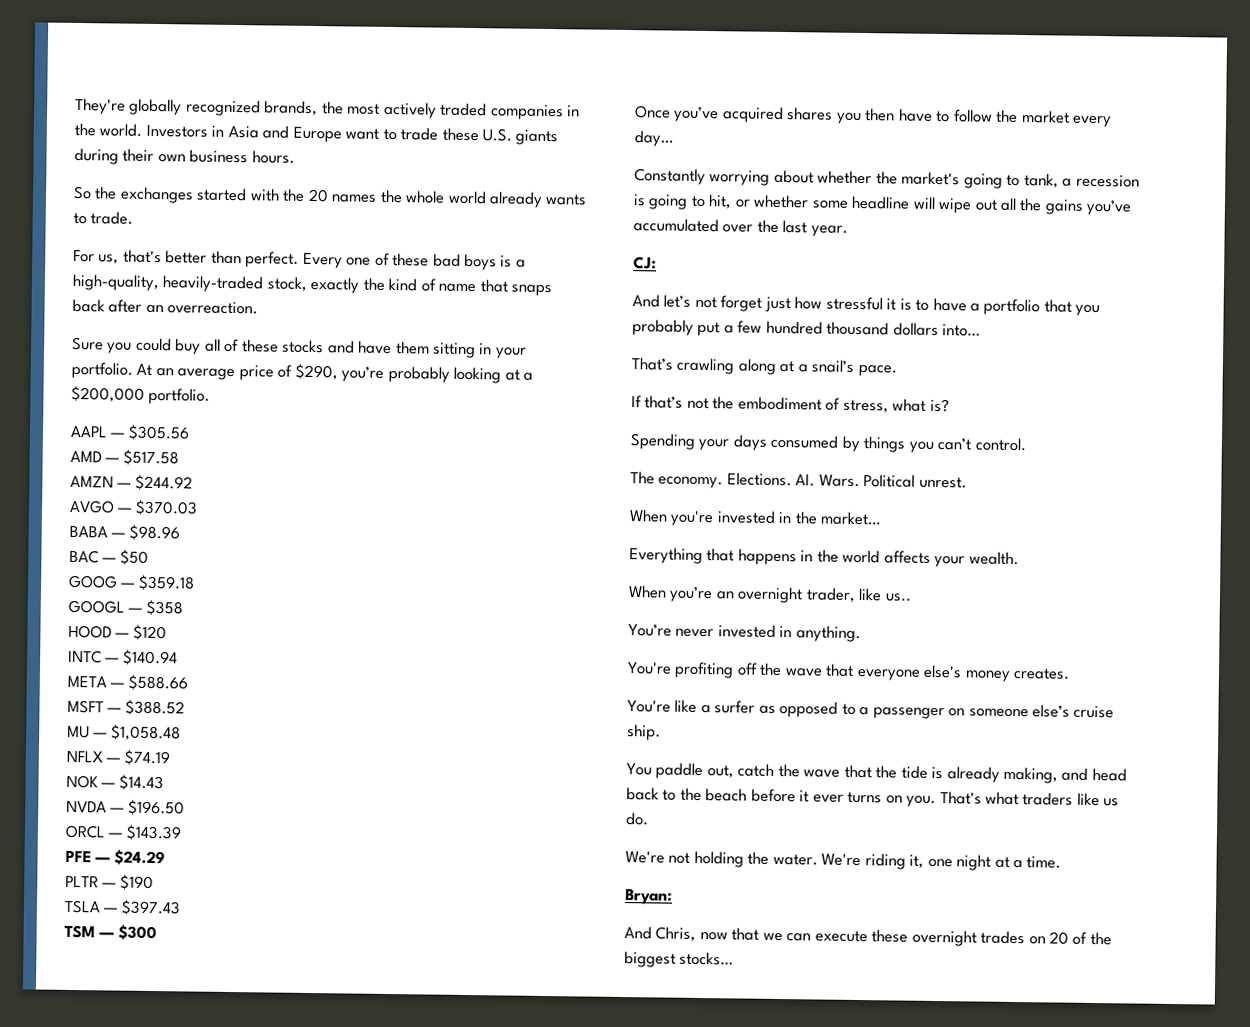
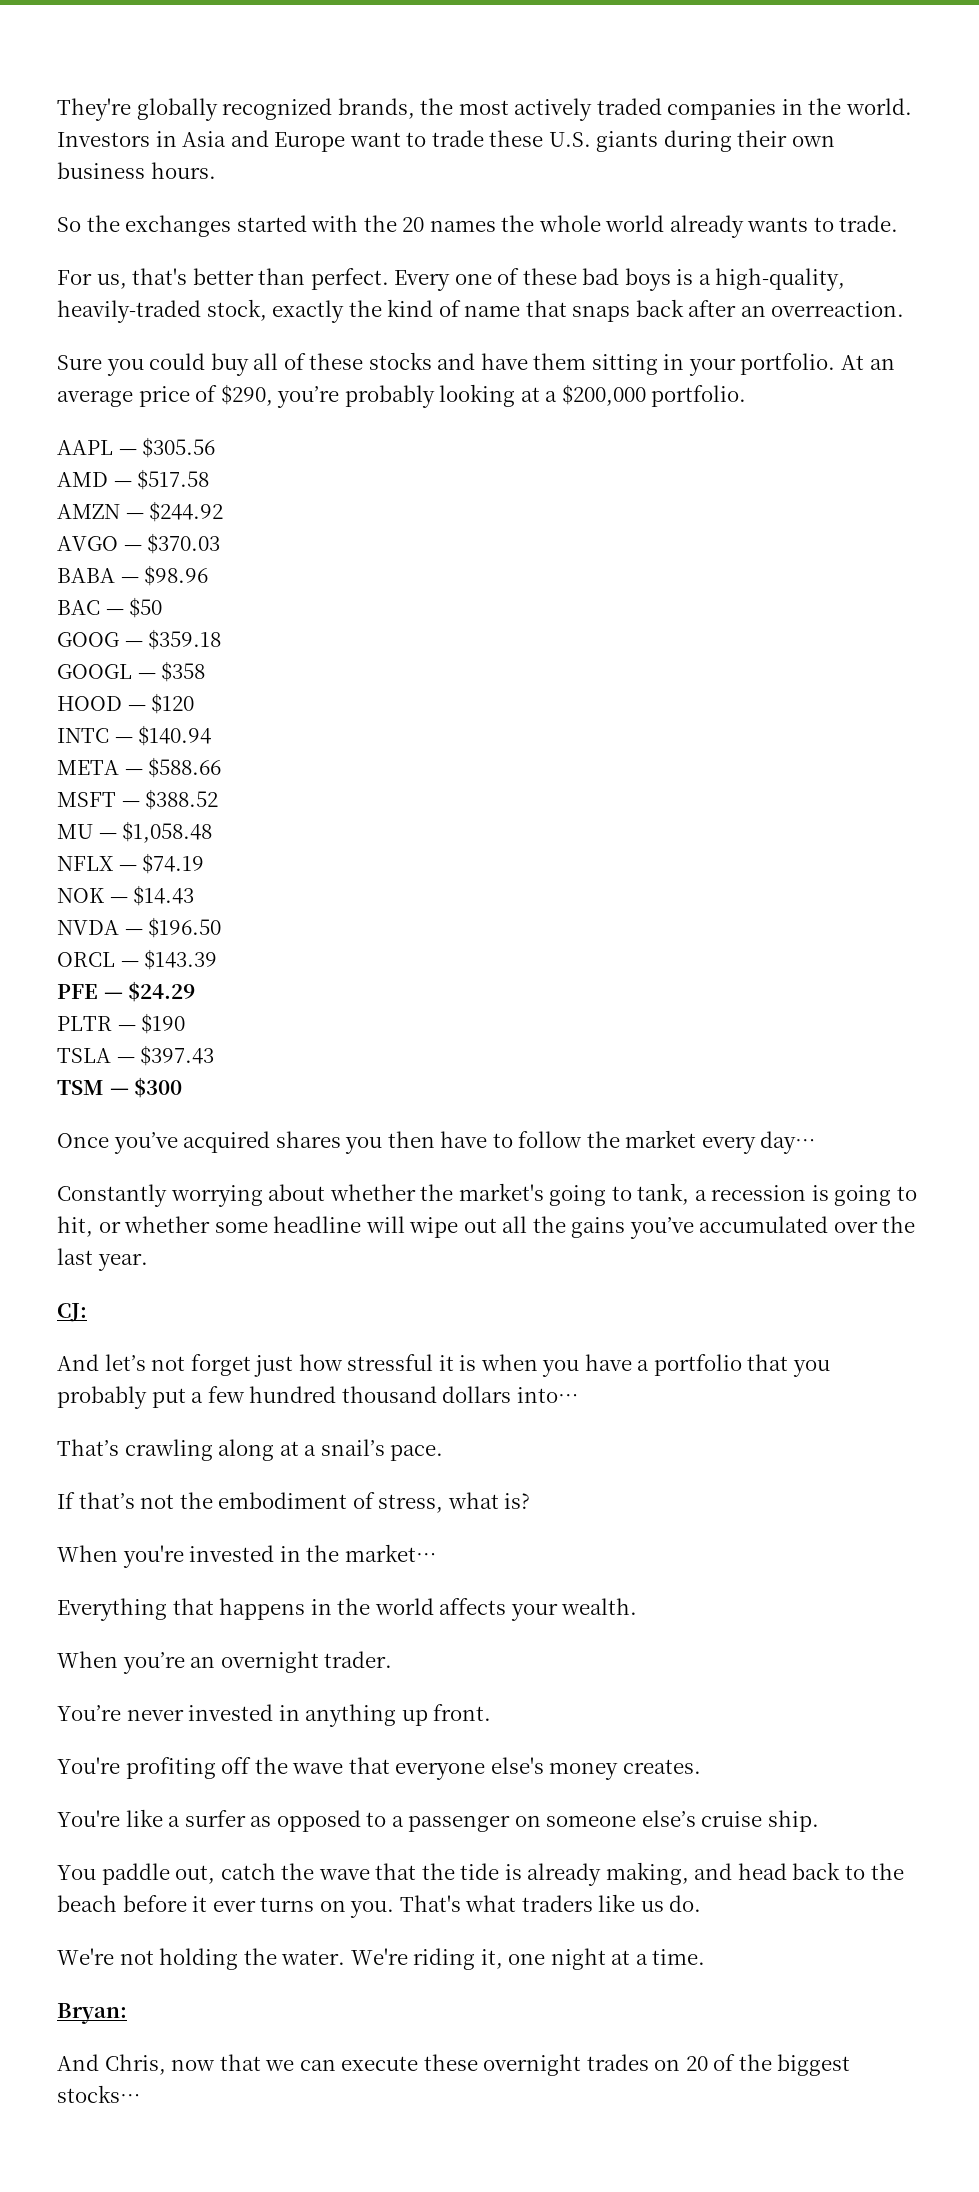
- And let’s not forget just how stressful it is to have a portfolio that you probably put a few hundred thousand dollars into…
+ And let’s not forget just how stressful it is when you have a portfolio that you probably put a few hundred thousand dollars into…
- Spending your days consumed by things you can’t control.
- The economy. Elections. AI. Wars. Political unrest.
- When you’re an overnight trader, like us..
+ When you’re an overnight trader.
- You’re never invested in anything.
+ You’re never invested in anything up front.

